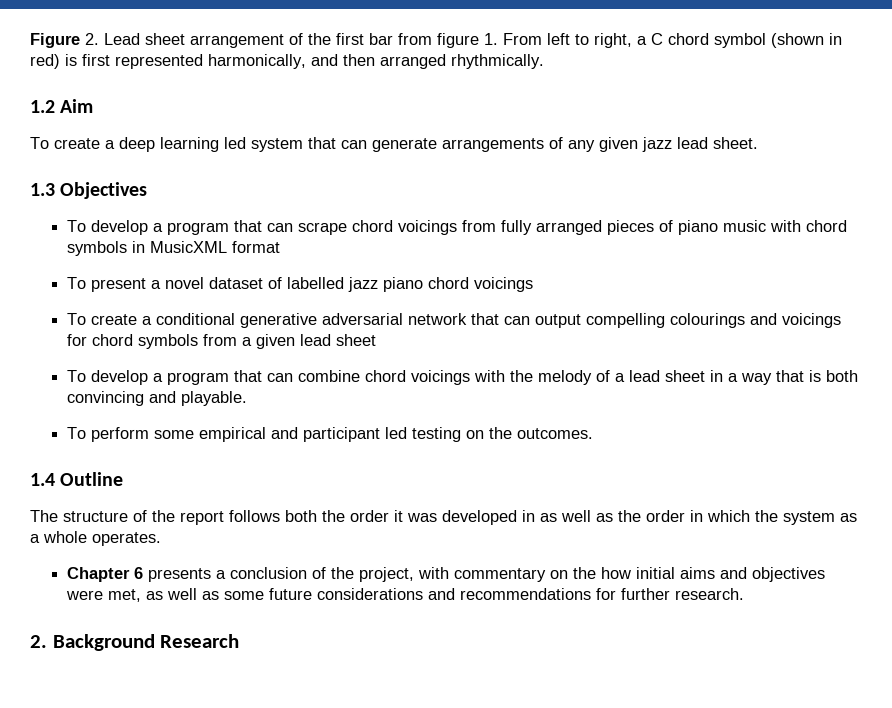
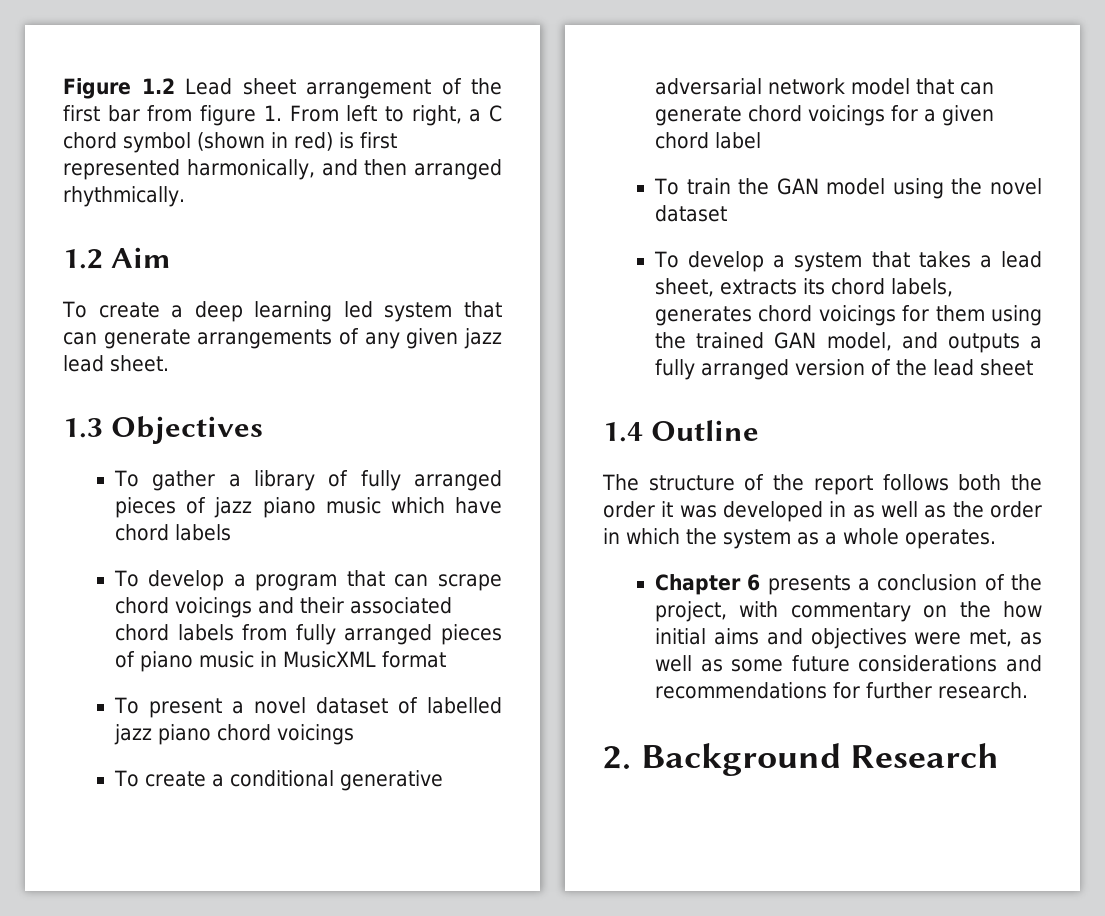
- Figure 2. Lead sheet arrangement of the first bar from figure 1. From left to right, a C chord symbol (shown in red) is first represented harmonically, and then arranged rhythmically.
+ Figure 1.2 Lead sheet arrangement of the first bar from figure 1. From left to right, a C chord symbol (shown in red) is first represented harmonically, and then arranged rhythmically.
+ To gather a library of fully arranged pieces of jazz piano music which have chord labels
- To develop a program that can scrape chord voicings from fully arranged pieces of piano music with chord symbols in MusicXML format
+ To develop a program that can scrape chord voicings and their associated chord labels from fully arranged pieces of piano music in MusicXML format
- To create a conditional generative adversarial network that can output compelling colourings and voicings for chord symbols from a given lead sheet
- To develop a program that can combine chord voicings with the melody of a lead sheet in a way that is both convincing and playable.
- To perform some empirical and participant led testing on the outcomes.
+ To create a conditional generative adversarial network model that can generate chord voicings for a given chord label
+ To train the GAN model using the novel dataset
+ To develop a system that takes a lead sheet, extracts its chord labels, generates chord voicings for them using the trained GAN model, and outputs a fully arranged version of the lead sheet

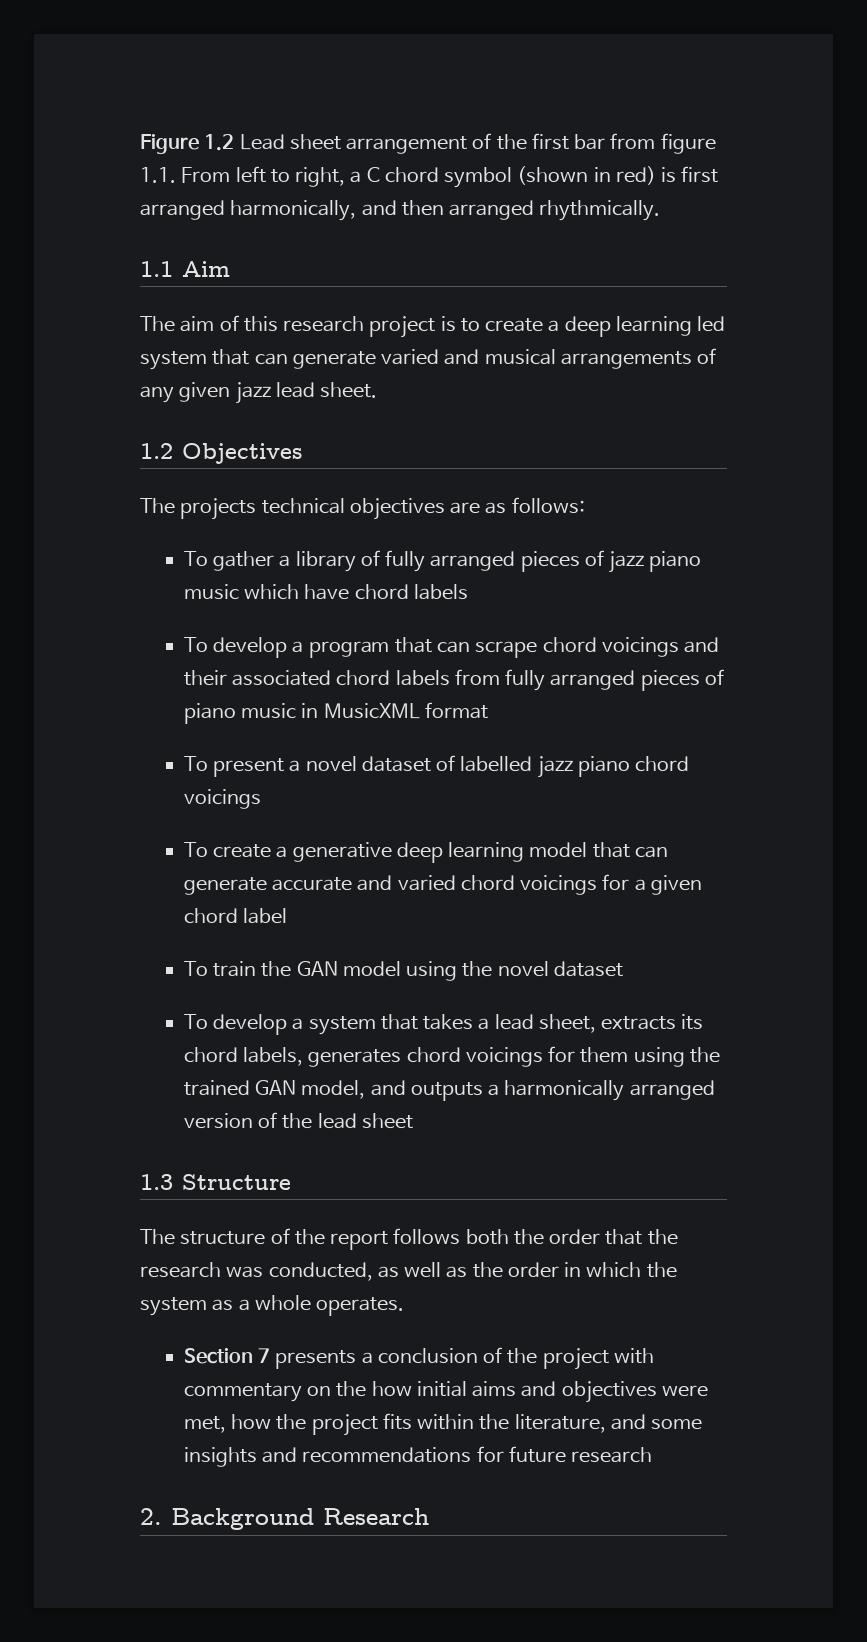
- Figure 1.2 Lead sheet arrangement of the first bar from figure 1. From left to right, a C chord symbol (shown in red) is first represented harmonically, and then arranged rhythmically.
+ Figure 1.2 Lead sheet arrangement of the first bar from figure 1.1. From left to right, a C chord symbol (shown in red) is first arranged harmonically, and then arranged rhythmically.
- 1.2 Aim
+ 1.1 Aim
- To create a deep learning led system that can generate arrangements of any given jazz lead sheet.
+ The aim of this research project is to create a deep learning led system that can generate varied and musical arrangements of any given jazz lead sheet.
- 1.3 Objectives
+ 1.2 Objectives
+ The projects technical objectives are as follows:
- To create a conditional generative adversarial network model that can generate chord voicings for a given chord label
+ To create a generative deep learning model that can generate accurate and varied chord voicings for a given chord label
- To develop a system that takes a lead sheet, extracts its chord labels, generates chord voicings for them using the trained GAN model, and outputs a fully arranged version of the lead sheet
+ To develop a system that takes a lead sheet, extracts its chord labels, generates chord voicings for them using the trained GAN model, and outputs a harmonically arranged version of the lead sheet
- 1.4 Outline
+ 1.3 Structure
- The structure of the report follows both the order it was developed in as well as the order in which the system as a whole operates.
+ The structure of the report follows both the order that the research was conducted, as well as the order in which the system as a whole operates.
- Chapter 6 presents a conclusion of the project, with commentary on the how initial aims and objectives were met, as well as some future considerations and recommendations for further research.
+ Section 7 presents a conclusion of the project with commentary on the how initial aims and objectives were met, how the project fits within the literature, and some insights and recommendations for future research

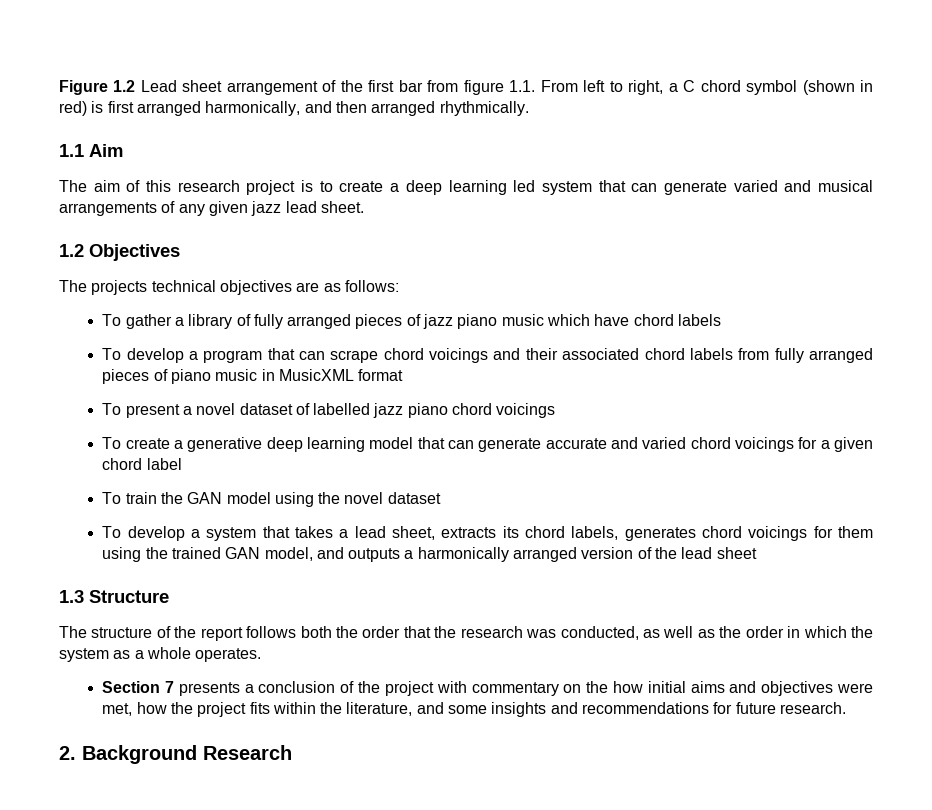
- Section 7 presents a conclusion of the project with commentary on the how initial aims and objectives were met, how the project fits within the literature, and some insights and recommendations for future research
+ Section 7 presents a conclusion of the project with commentary on the how initial aims and objectives were met, how the project fits within the literature, and some insights and recommendations for future research.

